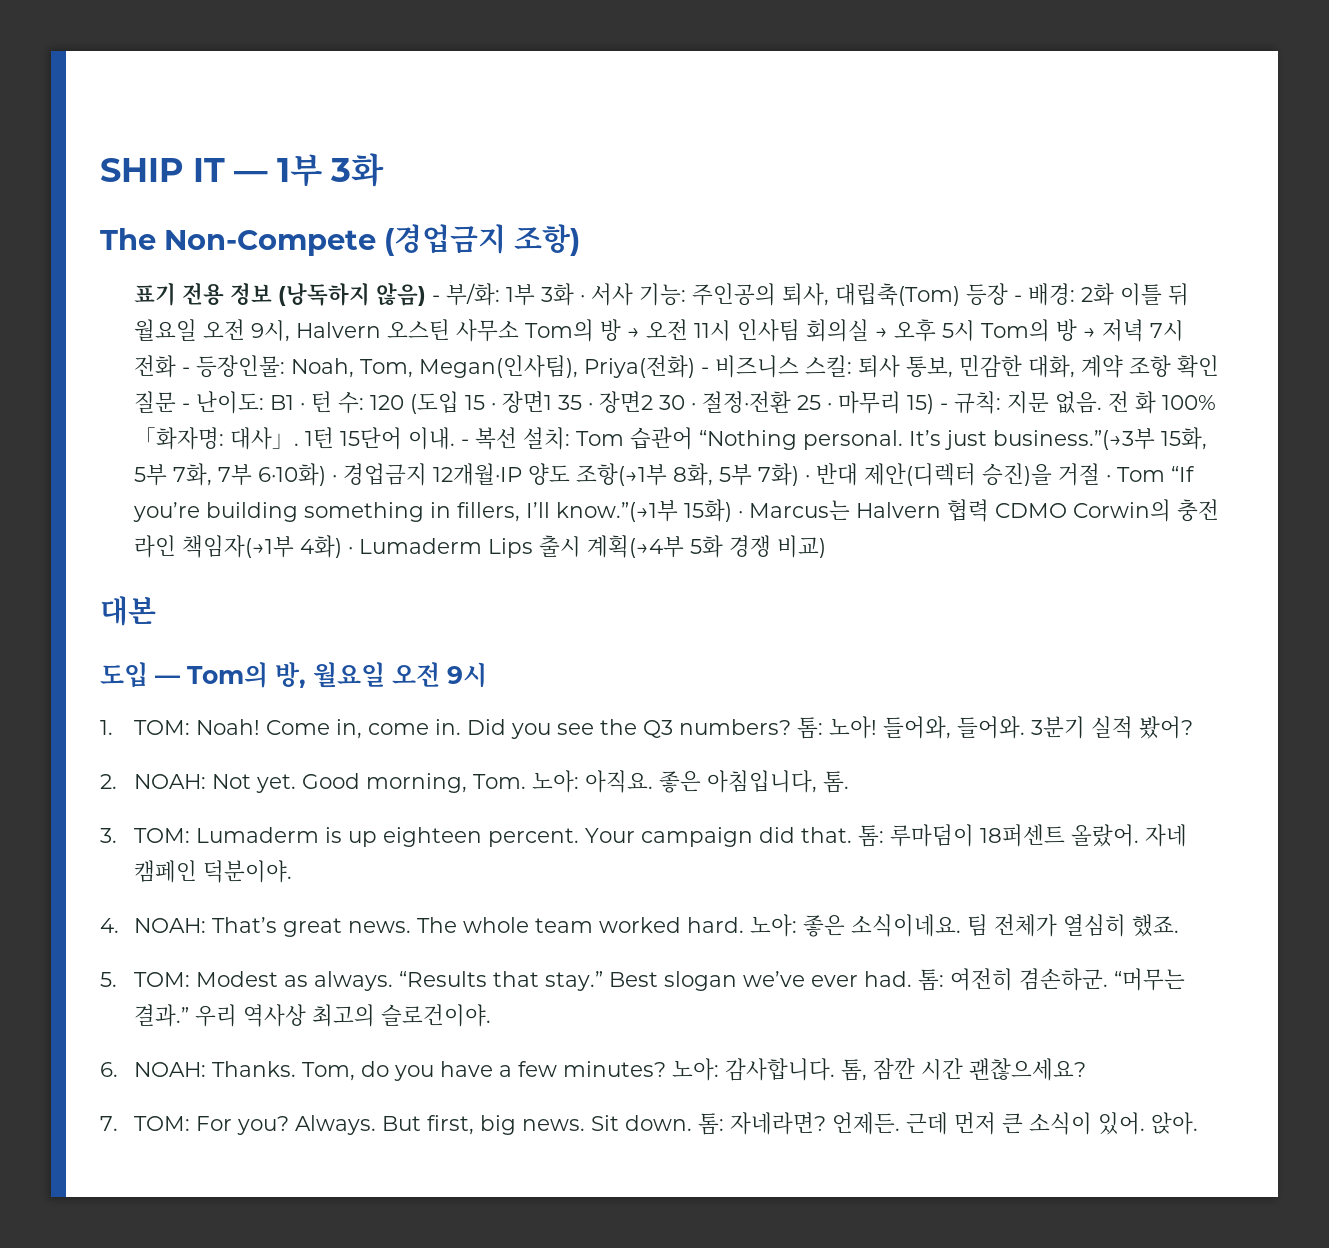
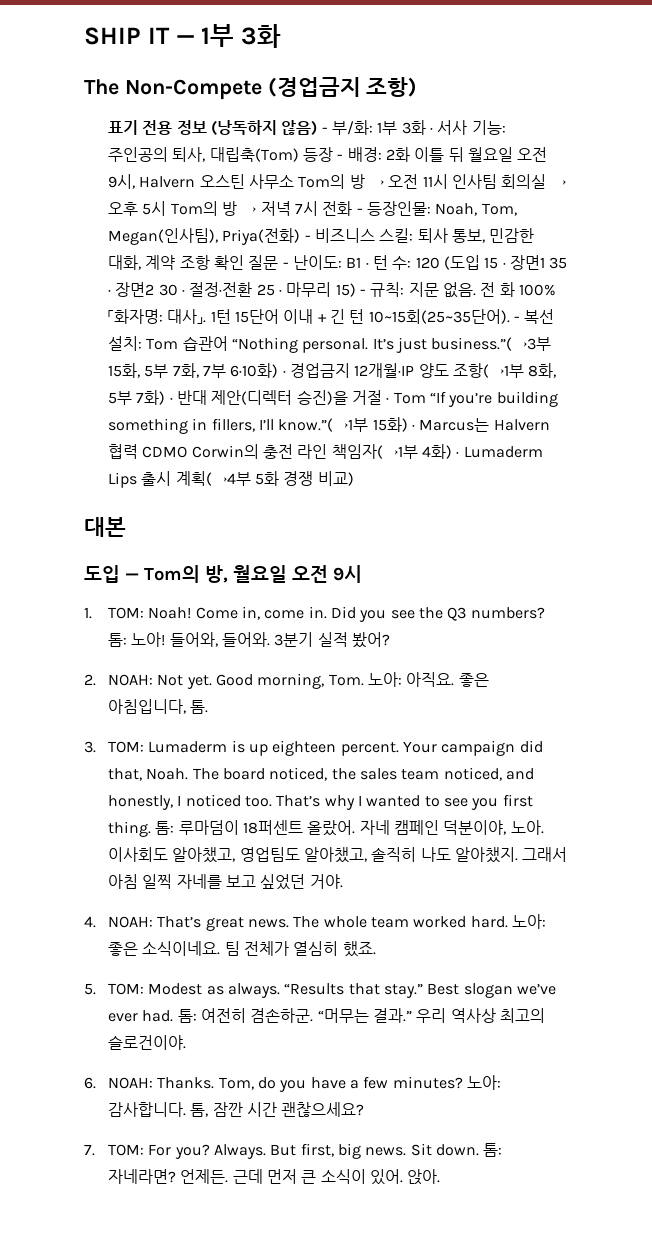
- 1턴 15단어 이내.
+ 1턴 15단어 이내 + 긴 턴 10~15회(25~35단어).
- Your campaign did that.
+ Your campaign did that, Noah. The board noticed, the sales team noticed, and honestly, I noticed too. That’s why I wanted to see you first thing.
- 자네 캠페인 덕분이야.
+ 자네 캠페인 덕분이야, 노아. 이사회도 알아챘고, 영업팀도 알아챘고, 솔직히 나도 알아챘지. 그래서 아침 일찍 자네를 보고 싶었던 거야.

